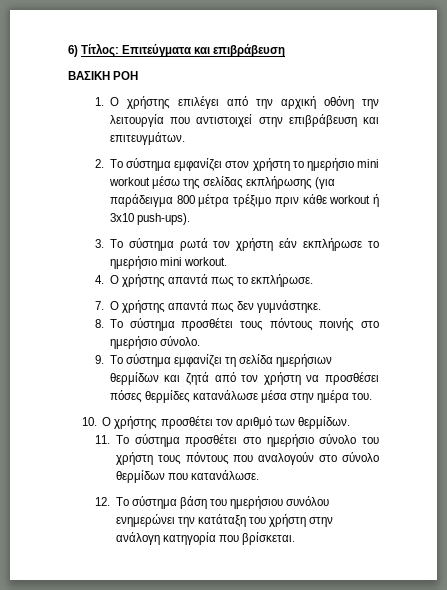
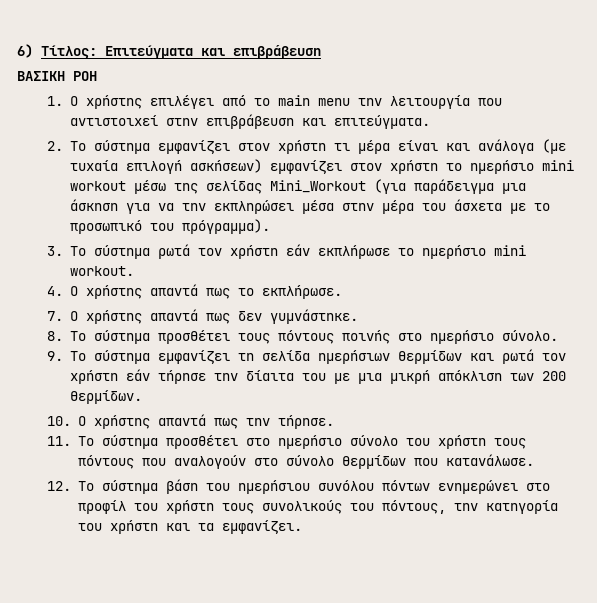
- 1. Ο χρήστης επιλέγει από την αρχική οθόνη την λειτουργία που αντιστοιχεί στην επιβράβευση και επιτευγμάτων.
+ 1. Ο χρήστης επιλέγει από το main menu την λειτουργία που αντιστοιχεί στην επιβράβευση και επιτεύγματα.
- 2. Το σύστημα εμφανίζει στον χρήστη το ημερήσιο mini workout μέσω της σελίδας εκπλήρωσης (για παράδειγμα 800 μέτρα τρέξιμο πριν κάθε workout ή 3x10 push-ups).
+ 2. Το σύστημα εμφανίζει στον χρήστη τι μέρα είναι και ανάλογα (με τυχαία επιλογή ασκήσεων) εμφανίζει στον χρήστη το ημερήσιο mini workout μέσω της σελίδας Mini_Workout (για παράδειγμα μια άσκηση για να την εκπληρώσει μέσα στην μέρα του άσχετα με το προσωπικό του πρόγραμμα).
- 9. Το σύστημα εμφανίζει τη σελίδα ημερήσιων θερμίδων και ζητά από τον χρήστη να προσθέσει πόσες θερμίδες κατανάλωσε μέσα στην ημέρα του.
- 10. Ο χρήστης προσθέτει τον αριθμό των θερμίδων.
+ 9. Το σύστημα εμφανίζει τη σελίδα ημερήσιων θερμίδων και ρωτά τον χρήστη εάν τήρησε την δίαιτα του με μια μικρή απόκλιση των 200 θερμίδων.
+ 10. Ο χρήστης απαντά πως την τήρησε.
- 12. Το σύστημα βάση του ημερήσιου συνόλου ενημερώνει την κατάταξη του χρήστη στην ανάλογη κατηγορία που βρίσκεται.
+ 12. Το σύστημα βάση του ημερήσιου συνόλου πόντων ενημερώνει στο προφίλ του χρήστη τους συνολικούς του πόντους, την κατηγορία του χρήστη και τα εμφανίζει.

